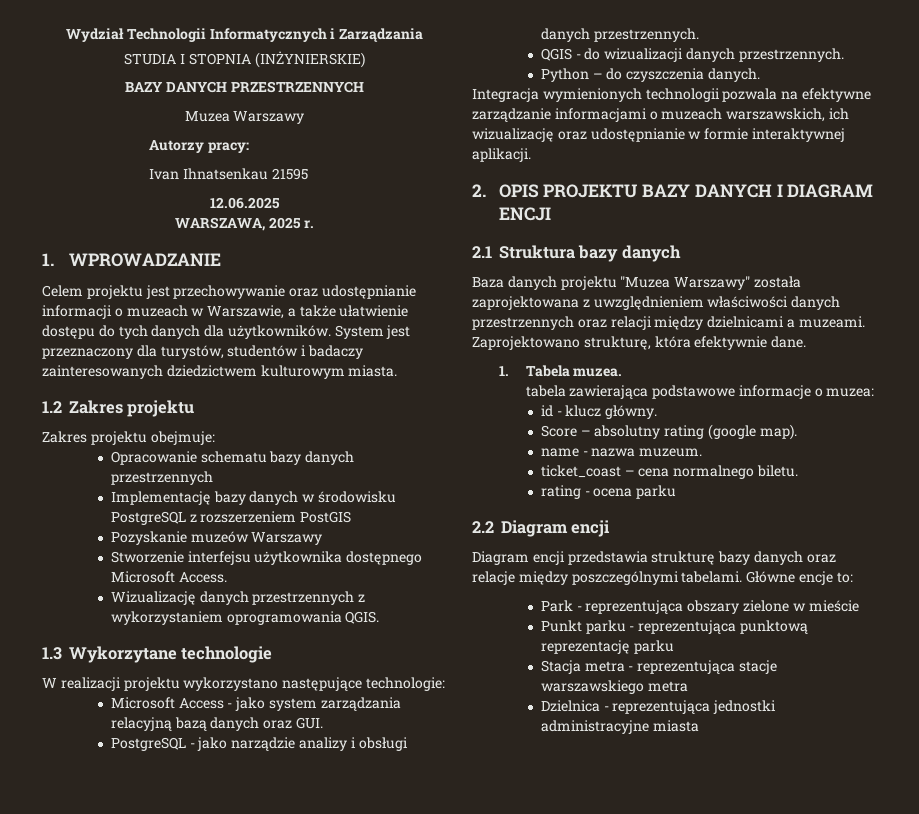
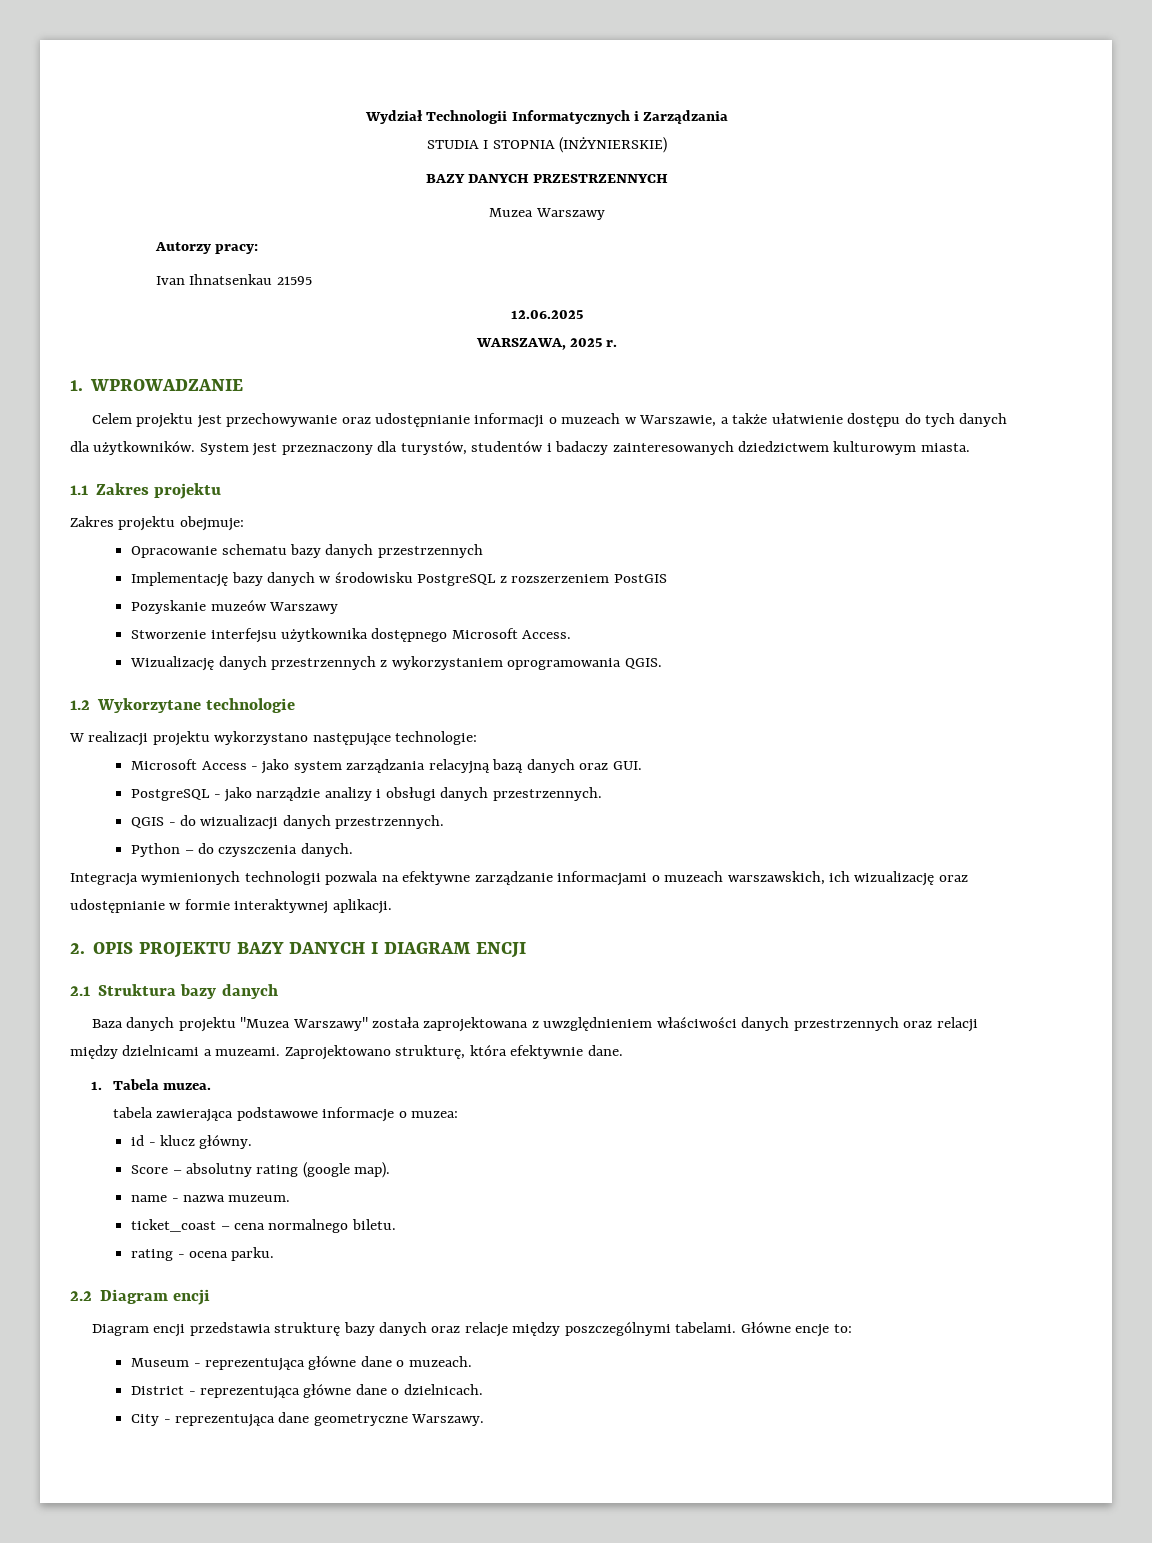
- 1.2 Zakres projektu
+ 1.1 Zakres projektu
- 1.3 Wykorzytane technologie
+ 1.2 Wykorzytane technologie
- rating - ocena parku
+ rating - ocena parku.
- Park - reprezentująca obszary zielone w mieście
- Punkt parku - reprezentująca punktową reprezentację parku
- Stacja metra - reprezentująca stacje warszawskiego metra
- Dzielnica - reprezentująca jednostki administracyjne miasta
+ Museum - reprezentująca główne dane o muzeach.
+ District - reprezentująca główne dane o dzielnicach.
+ City - reprezentująca dane geometryczne Warszawy.

